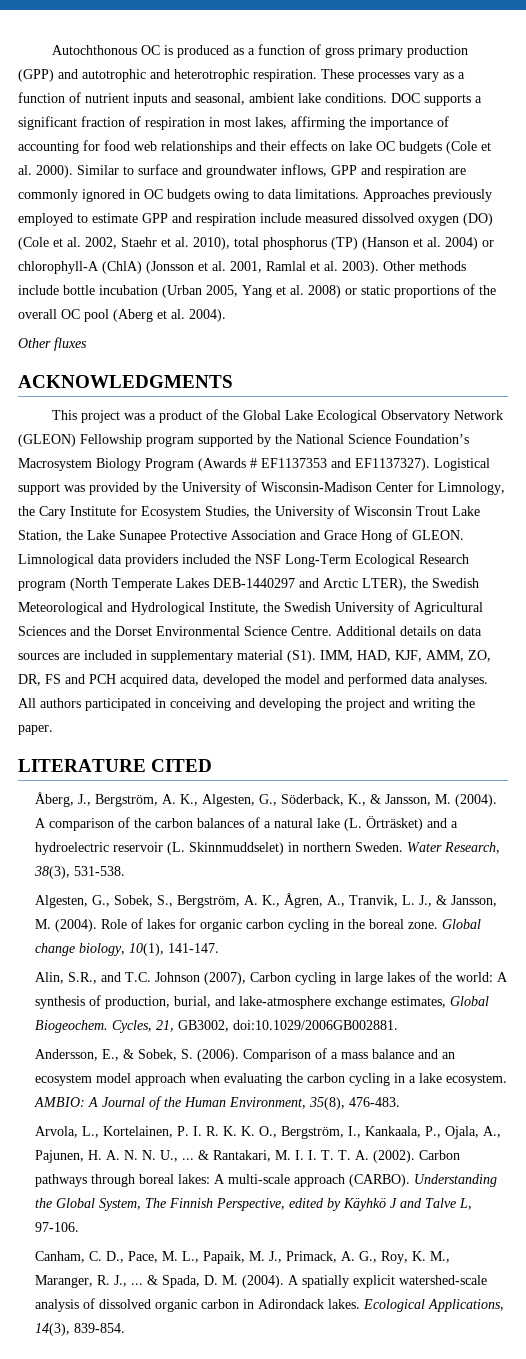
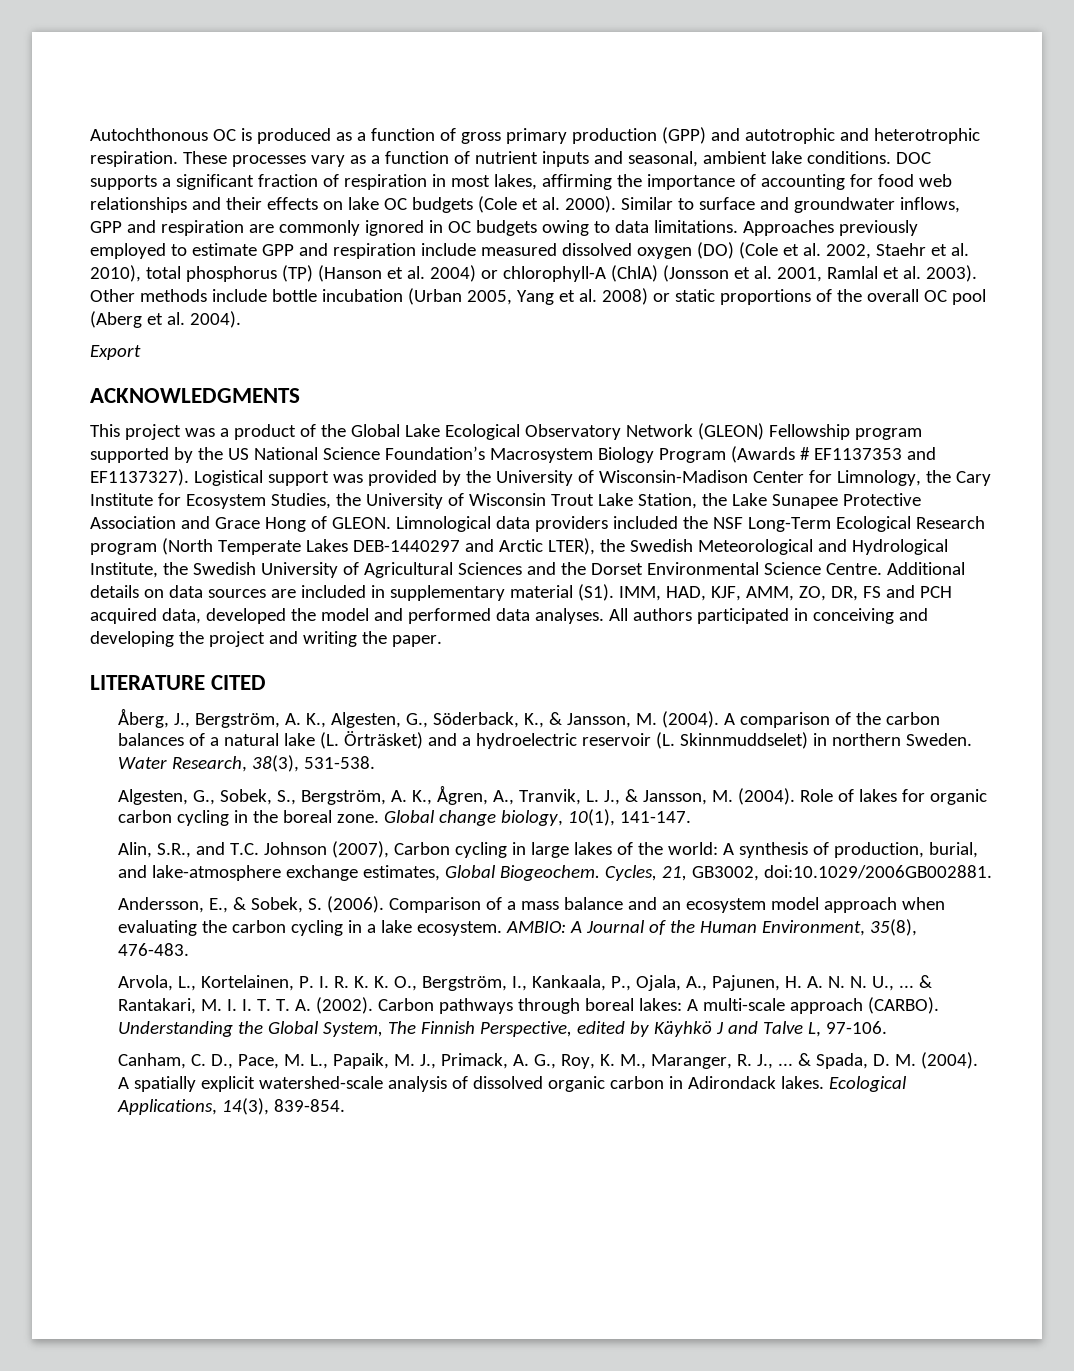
- Other fluxes
+ Export
- This project was a product of the Global Lake Ecological Observatory Network (GLEON) Fellowship program supported by the National Science Foundation’s Macrosystem Biology Program (Awards # EF1137353 and EF1137327).
+ This project was a product of the Global Lake Ecological Observatory Network (GLEON) Fellowship program supported by the US National Science Foundation’s Macrosystem Biology Program (Awards # EF1137353 and EF1137327).

